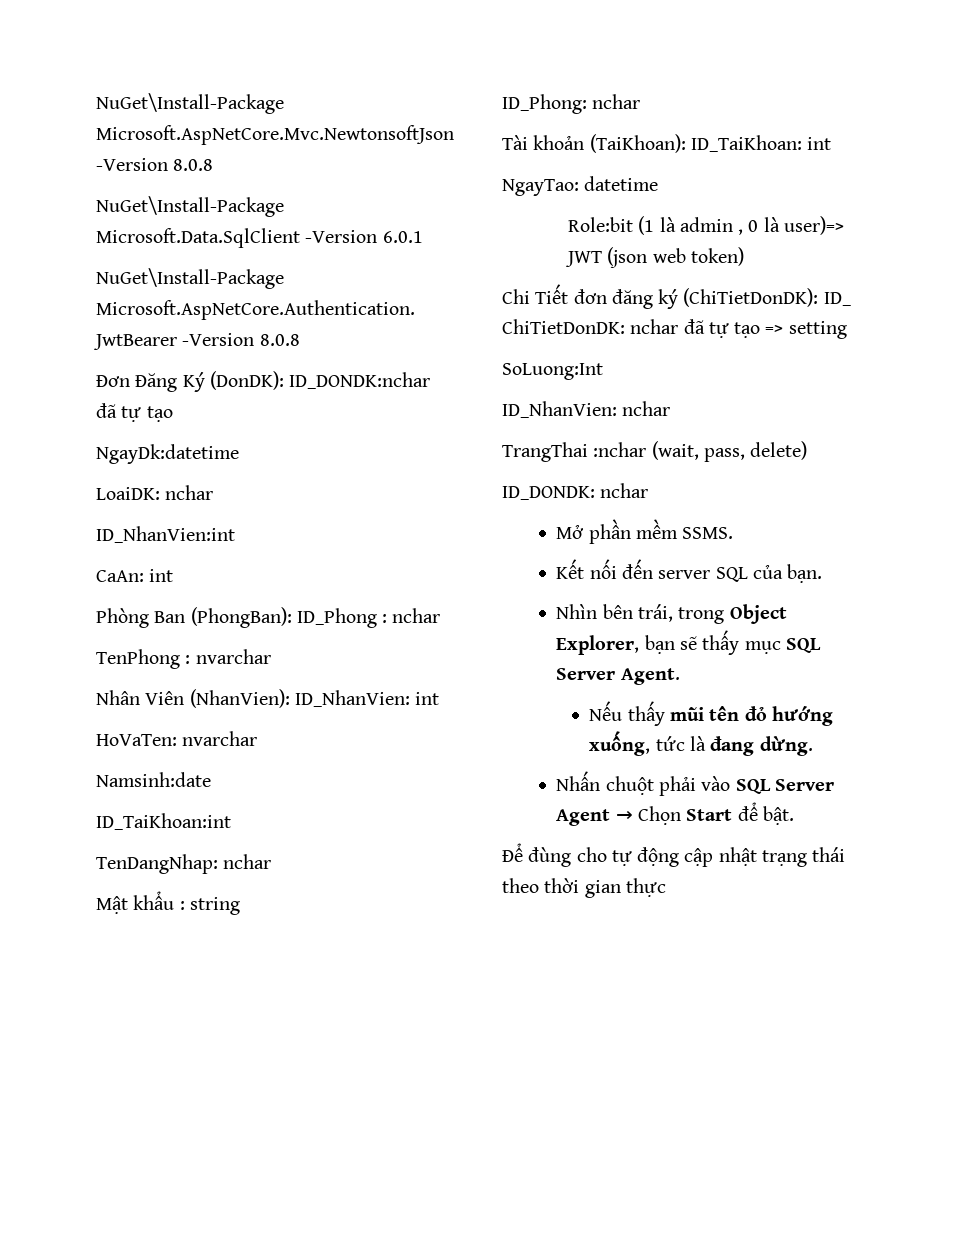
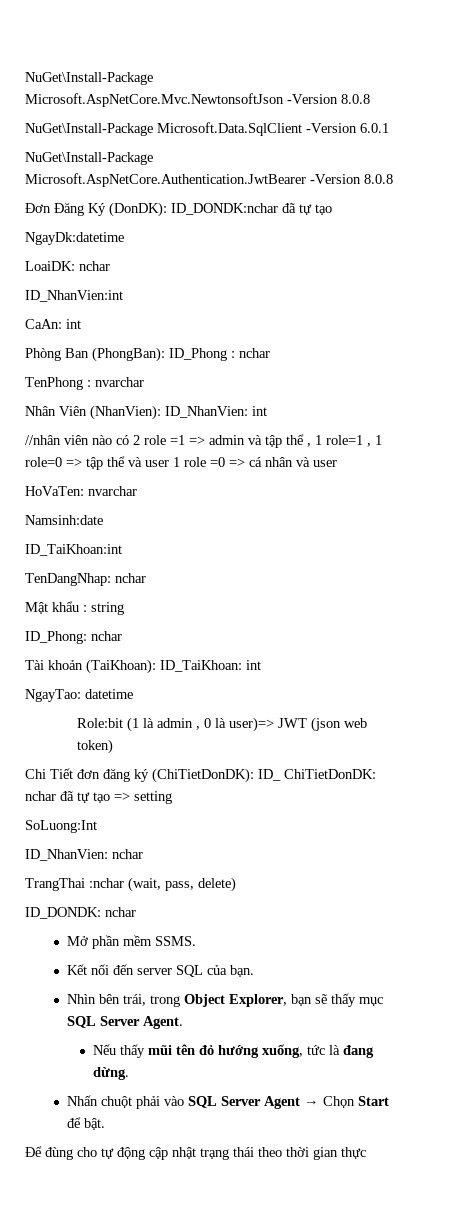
+ //nhân viên nào có 2 role =1 => admin và tập thể , 1 role=1 , 1 role=0 => tập thể và user 1 role =0 => cá nhân và user

